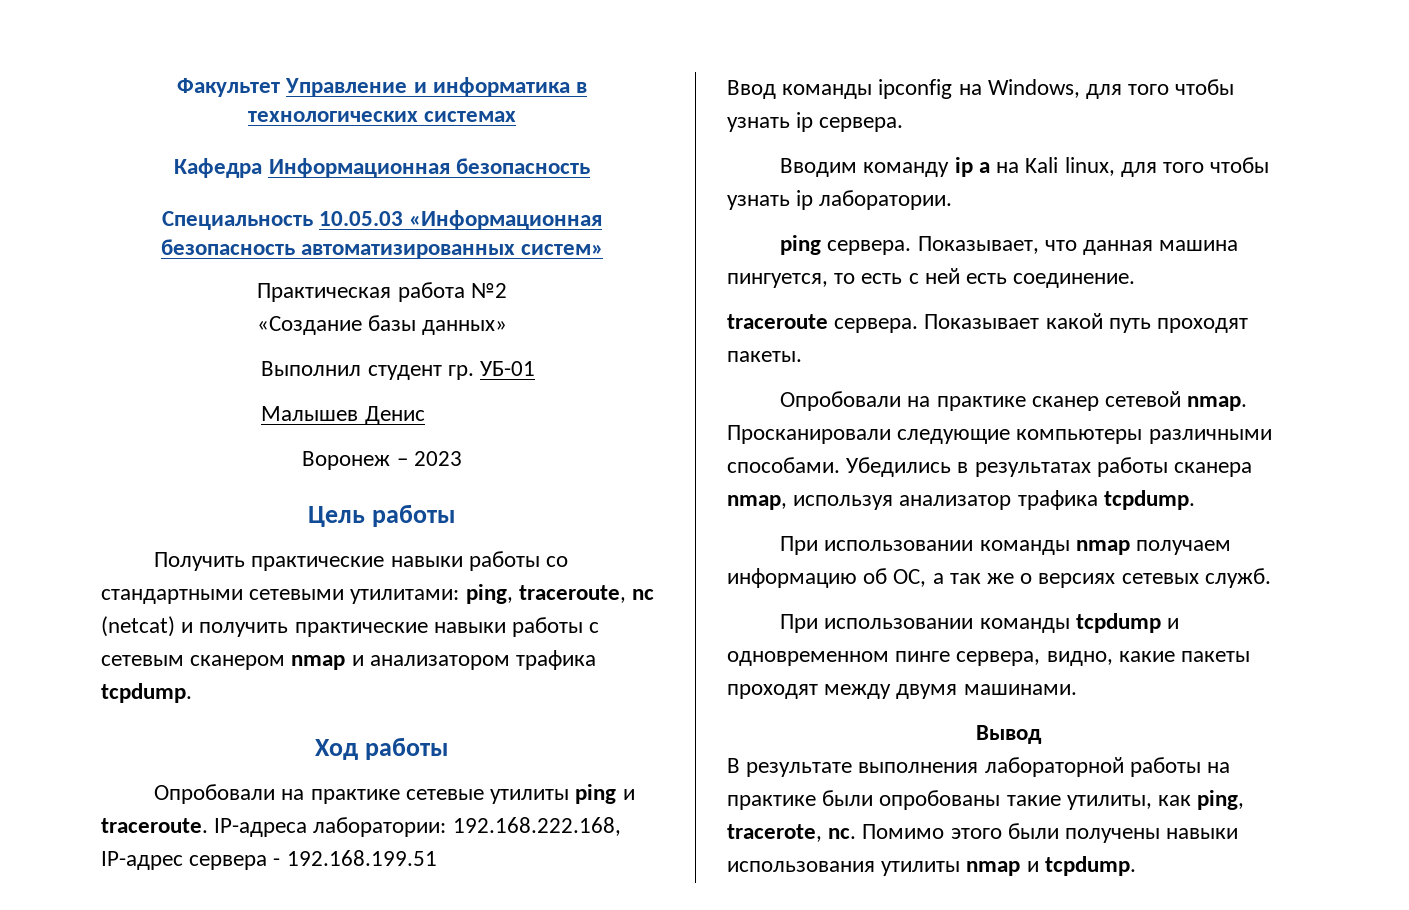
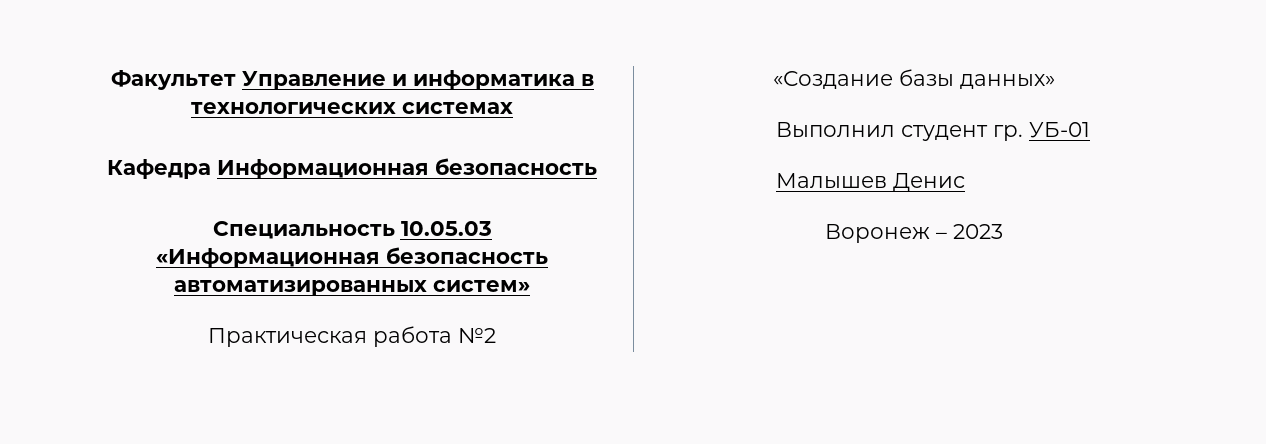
- Цель работы
- Получить практические навыки работы со стандартными сетевыми утилитами: ping, traceroute, nc (netcat) и получить практические навыки работы с сетевым сканером nmap и анализатором трафика tcpdump.
- Ход работы
- Опробовали на практике сетевые утилиты ping и traceroute. IP-адреса лаборатории: 192.168.222.168, IP-адрес сервера - 192.168.199.51
- Ввод команды ipconfig на Windows, для того чтобы узнать ip сервера.
- Вводим команду ip a на Kali linux, для того чтобы узнать ip лаборатории.
- ping сервера. Показывает, что данная машина пингуется, то есть с ней есть соединение.
- traceroute сервера. Показывает какой путь проходят пакеты.
- Опробовали на практике сканер сетевой nmap. Просканировали следующие компьютеры различными способами. Убедились в результатах работы сканера nmap, используя анализатор трафика tcpdump.
- При использовании команды nmap получаем информацию об ОС, а так же о версиях сетевых служб.
- При использовании команды tcpdump и одновременном пинге сервера, видно, какие пакеты проходят между двумя машинами.
- Вывод
- В результате выполнения лабораторной работы на практике были опробованы такие утилиты, как ping, tracerote, nc. Помимо этого были получены навыки использования утилиты nmap и tcpdump.

